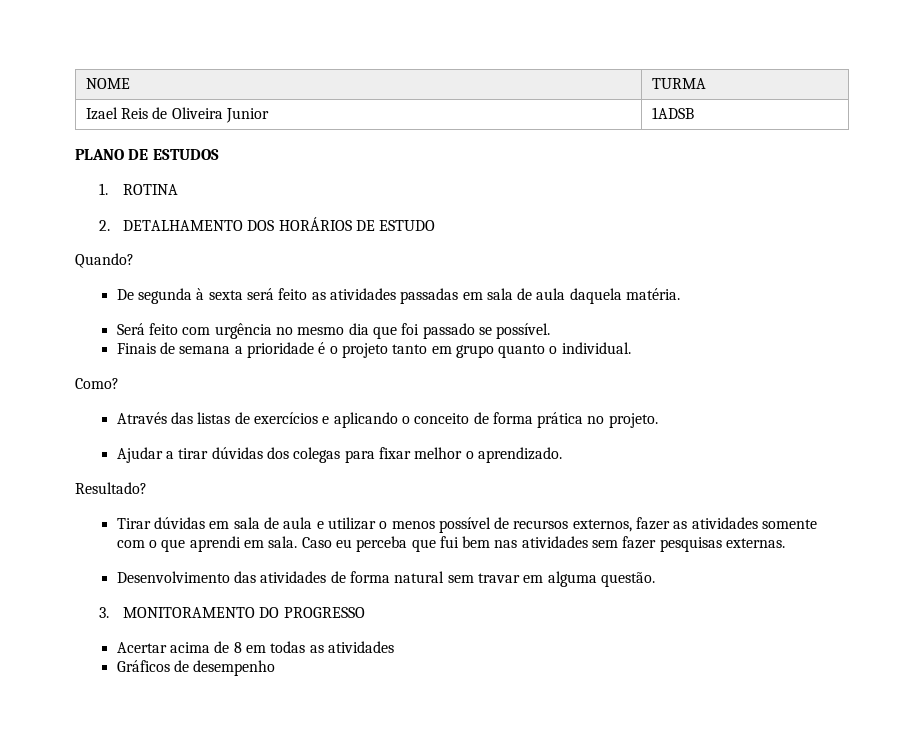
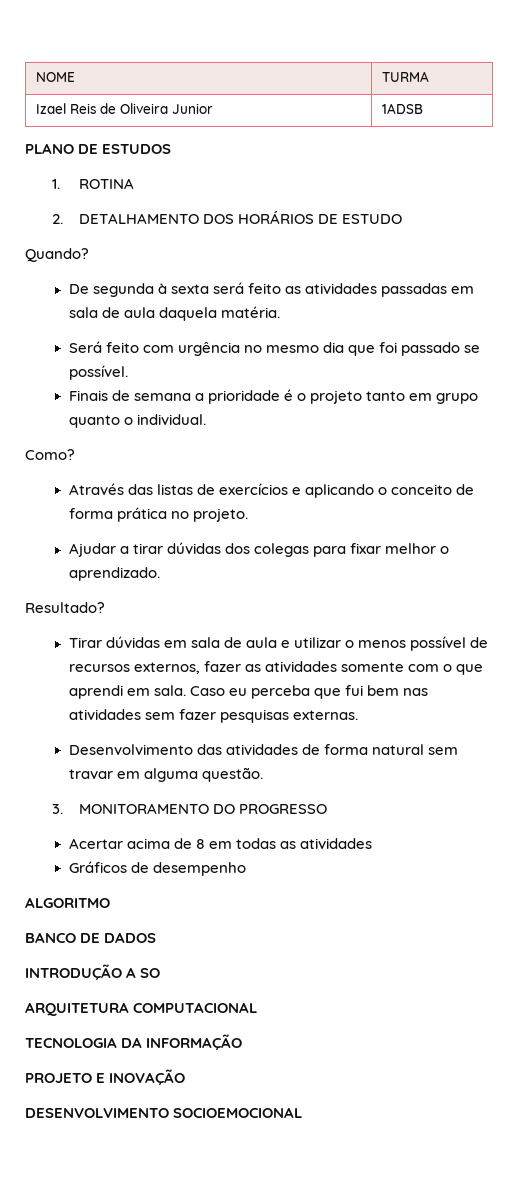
+ ALGORITMO
+ BANCO DE DADOS
+ INTRODUÇÃO A SO
+ ARQUITETURA COMPUTACIONAL
+ TECNOLOGIA DA INFORMAÇÃO
+ PROJETO E INOVAÇÃO
+ DESENVOLVIMENTO SOCIOEMOCIONAL

